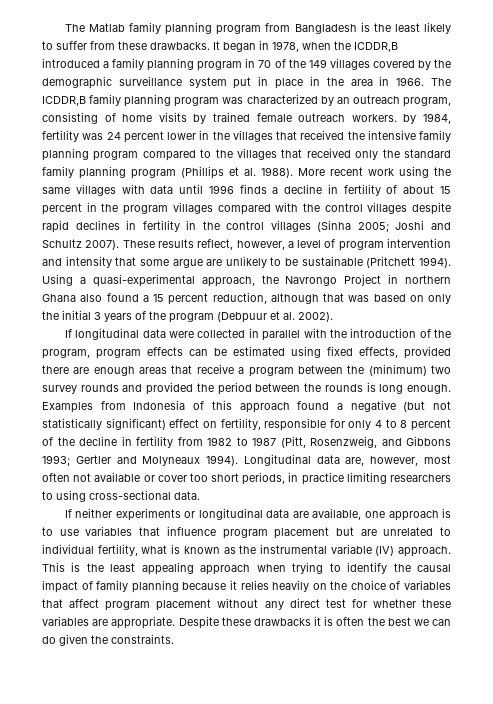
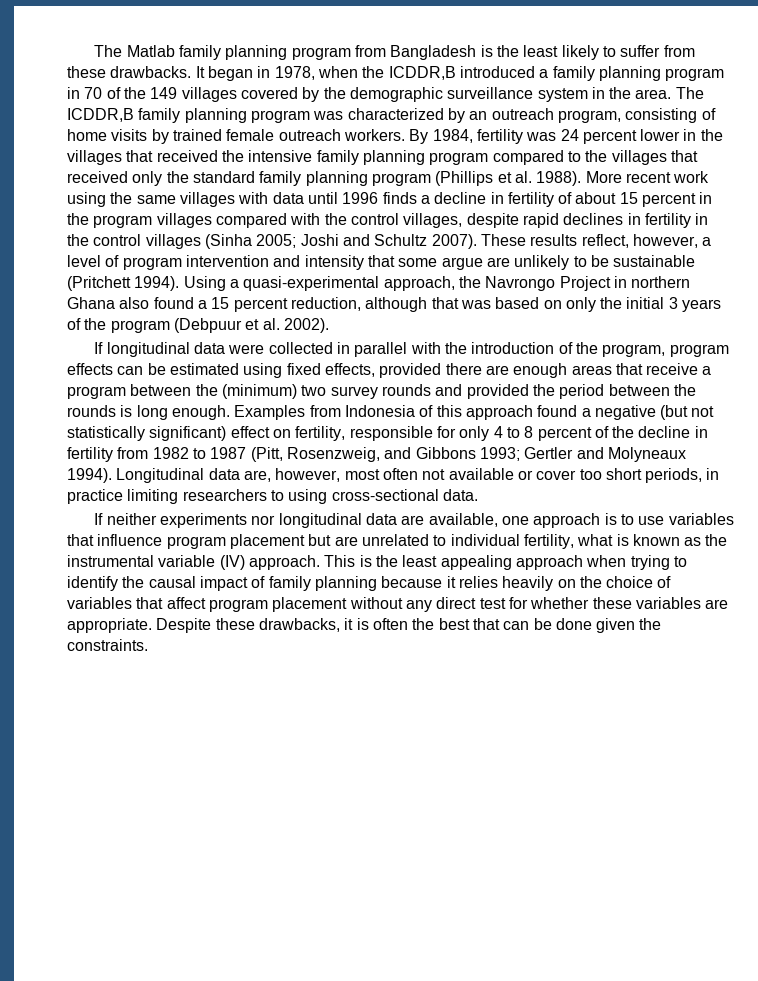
- It began in 1978, when the ICDDR,B introduced a family planning program in 70 of the 149 villages covered by the demographic surveillance system put in place in the area in 1966.
+ It began in 1978, when the ICDDR,B introduced a family planning program in 70 of the 149 villages covered by the demographic surveillance system in the area.
- The ICDDR,B family planning program was characterized by an outreach program, consisting of home visits by trained female outreach workers. by 1984, fertility was 24 percent lower in the villages that received the intensive family planning program compared to the villages that received only the standard family planning program (Phillips et al. 1988).
+ The ICDDR,B family planning program was characterized by an outreach program, consisting of home visits by trained female outreach workers. By 1984, fertility was 24 percent lower in the villages that received the intensive family planning program compared to the villages that received only the standard family planning program (Phillips et al. 1988).
- More recent work using the same villages with data until 1996 finds a decline in fertility of about 15 percent in the program villages compared with the control villages despite rapid declines in fertility in the control villages (Sinha 2005; Joshi and Schultz 2007).
+ More recent work using the same villages with data until 1996 finds a decline in fertility of about 15 percent in the program villages compared with the control villages, despite rapid declines in fertility in the control villages (Sinha 2005; Joshi and Schultz 2007).
- If neither experiments or longitudinal data are available, one approach is to use variables that influence program placement but are unrelated to individual fertility, what is known as the instrumental variable (IV) approach.
+ If neither experiments nor longitudinal data are available, one approach is to use variables that influence program placement but are unrelated to individual fertility, what is known as the instrumental variable (IV) approach.
- Despite these drawbacks it is often the best we can do given the constraints.
+ Despite these drawbacks, it is often the best that can be done given the constraints.

